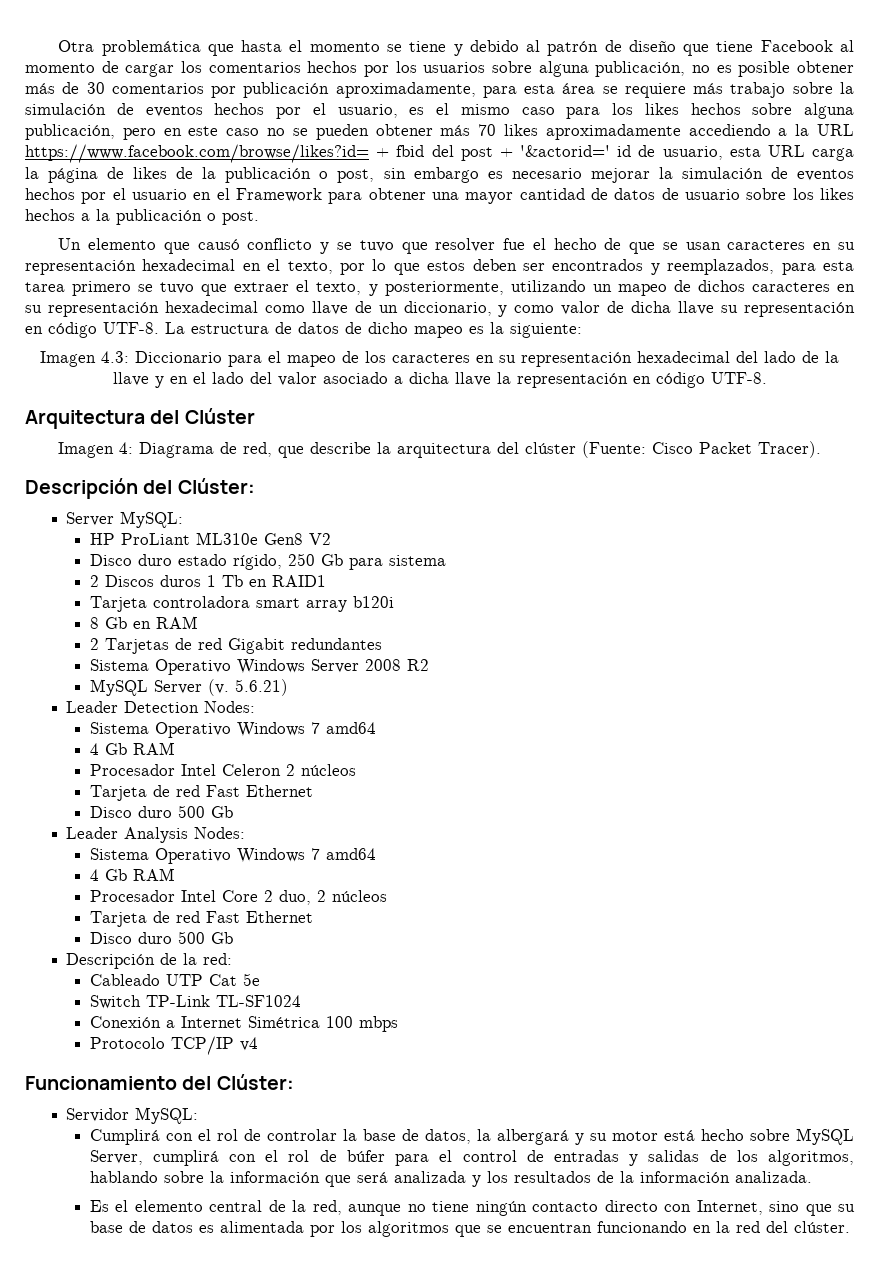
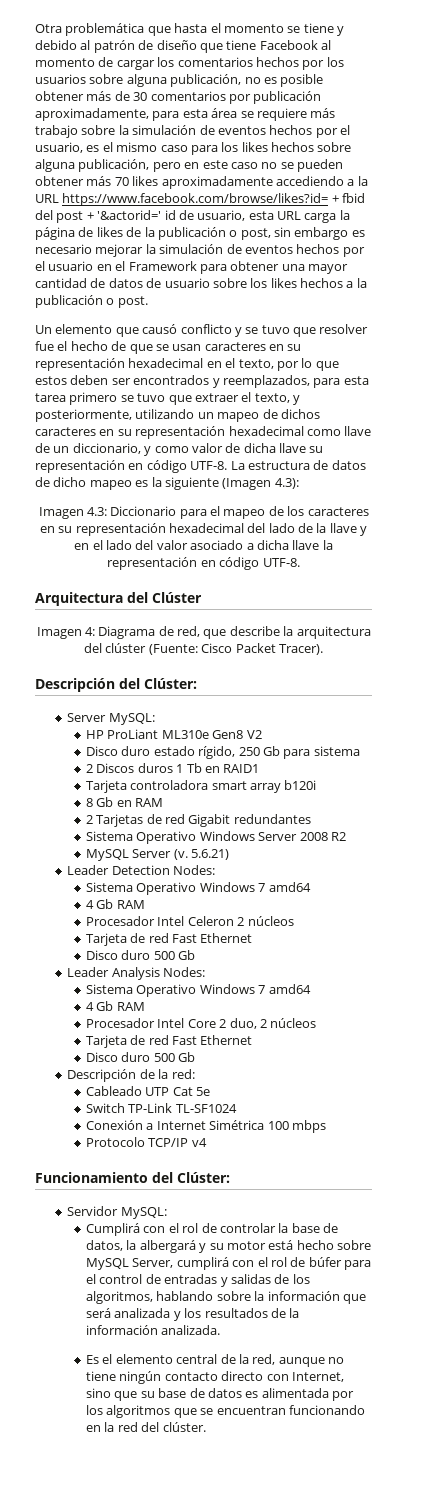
- La estructura de datos de dicho mapeo es la siguiente:
+ La estructura de datos de dicho mapeo es la siguiente (Imagen 4.3):

